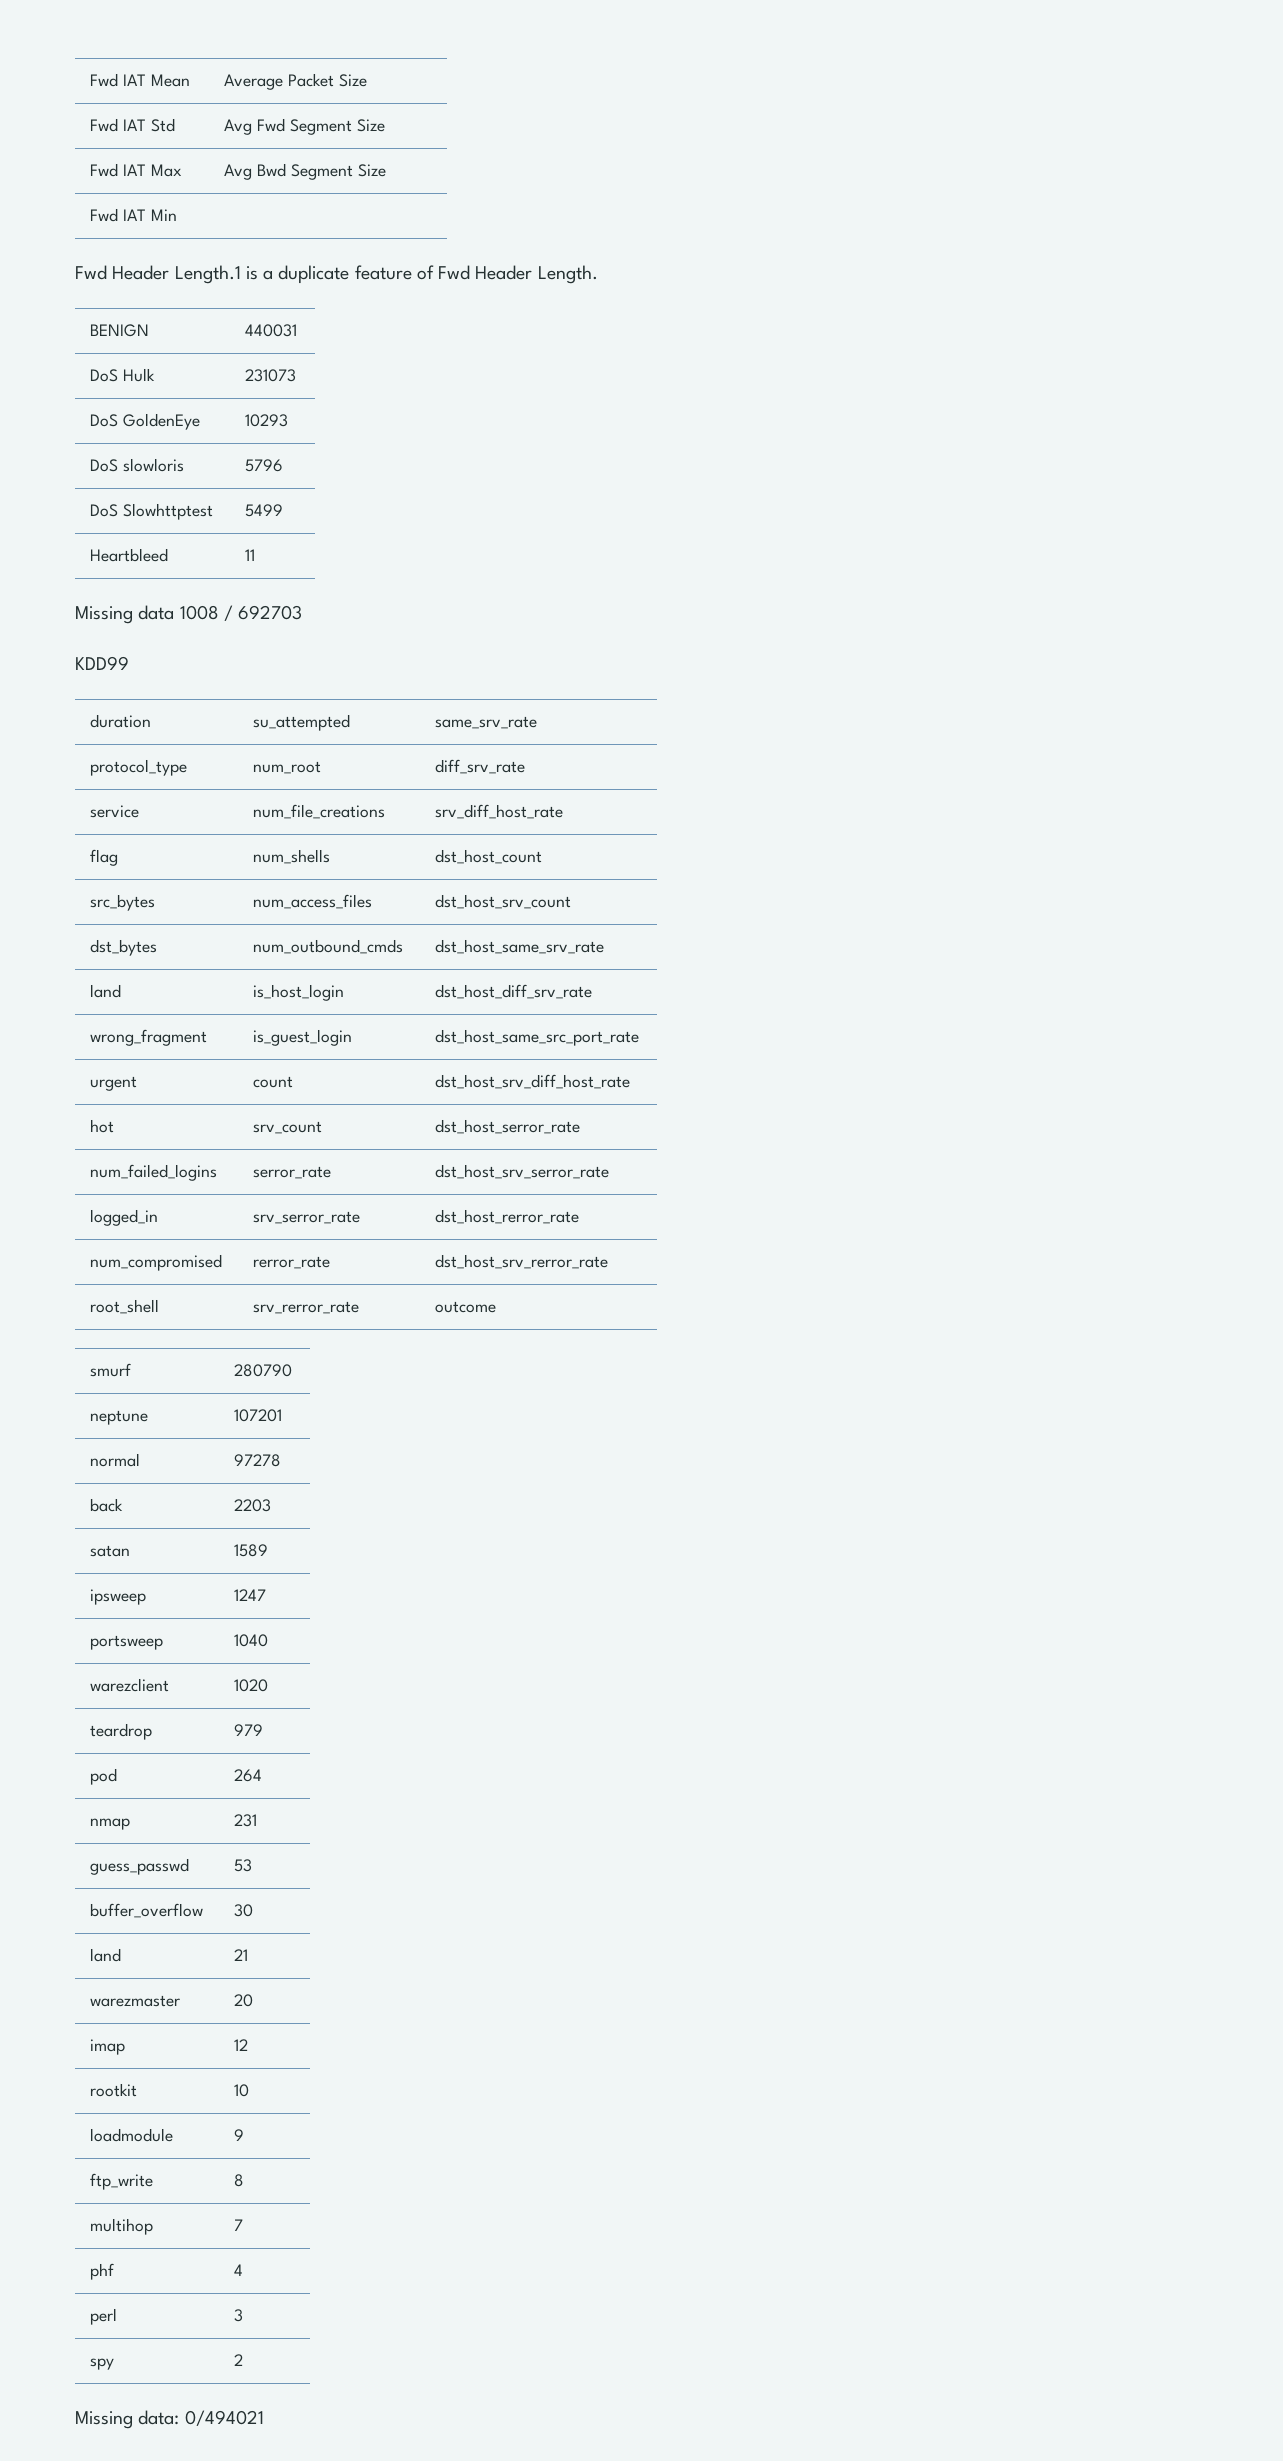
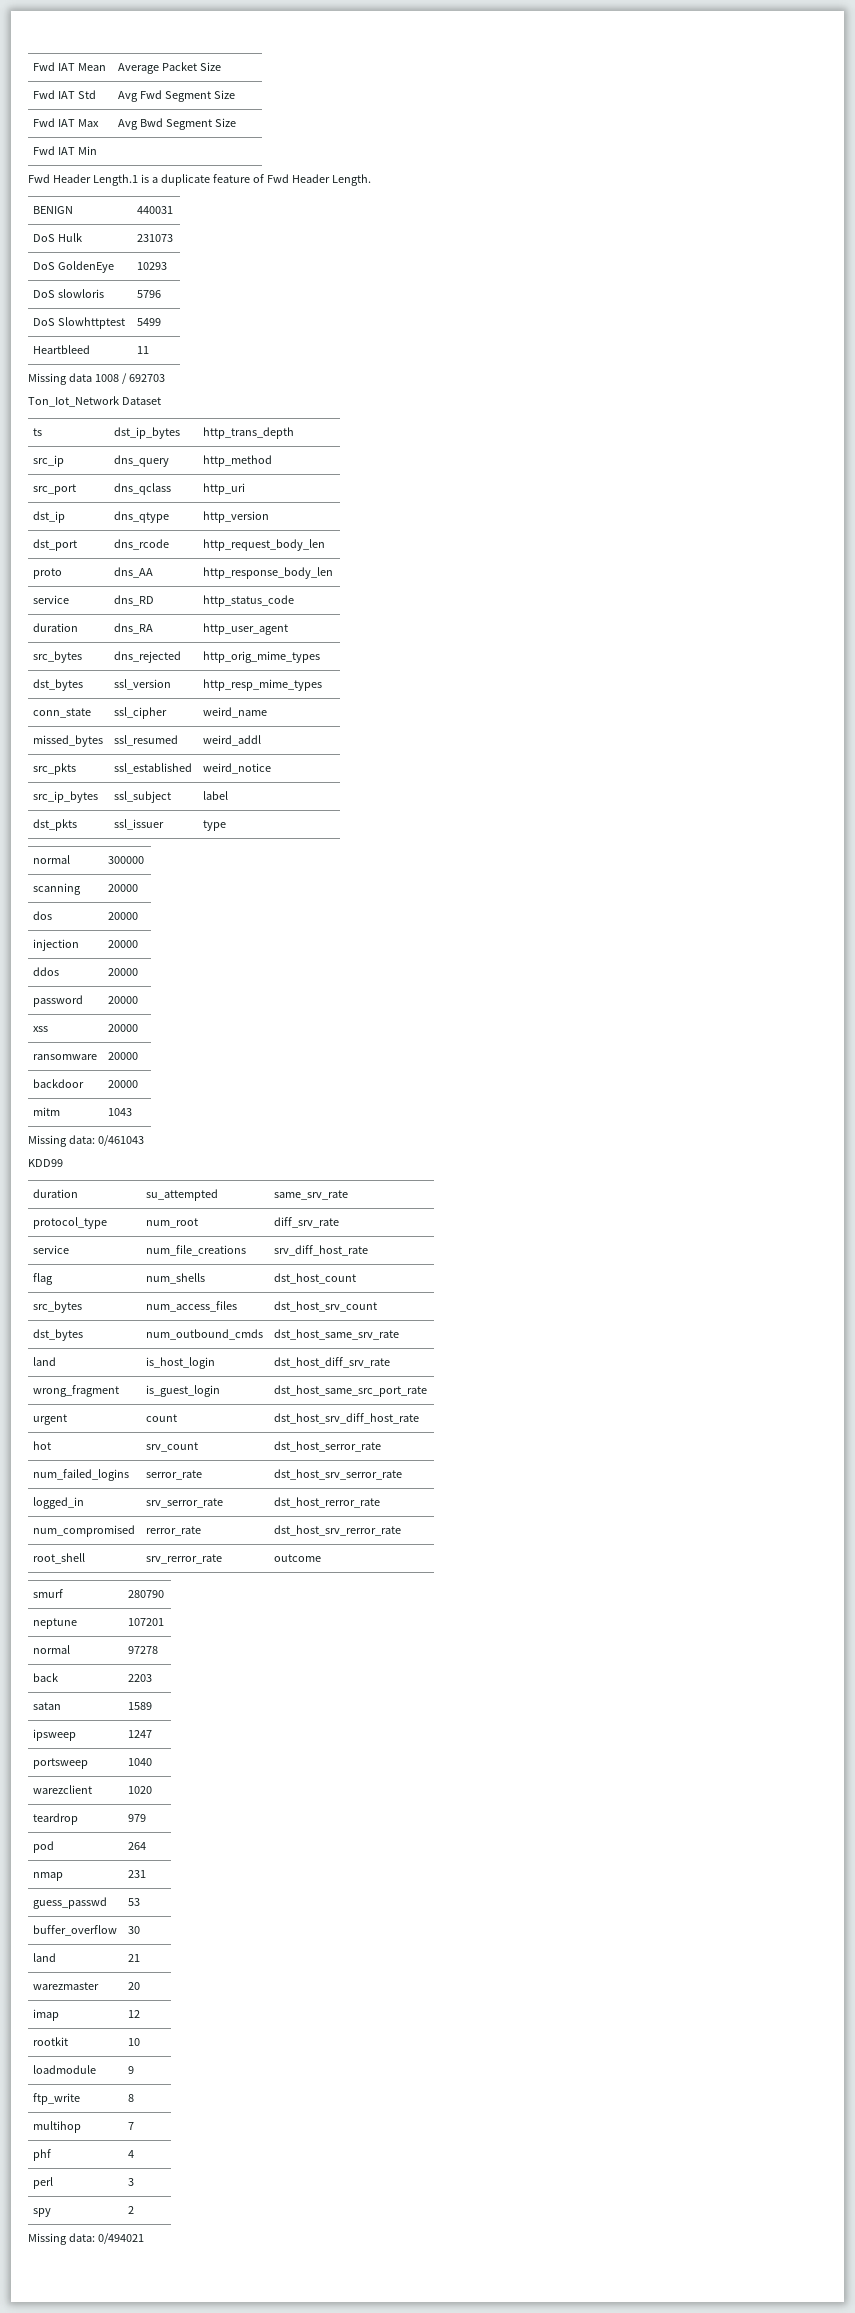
+ Ton_Iot_Network Dataset
+ ts | dst_ip_bytes | http_trans_depth
+ src_ip | dns_query | http_method
+ src_port | dns_qclass | http_uri
+ dst_ip | dns_qtype | http_version
+ dst_port | dns_rcode | http_request_body_len
+ proto | dns_AA | http_response_body_len
+ service | dns_RD | http_status_code
+ duration | dns_RA | http_user_agent
+ src_bytes | dns_rejected | http_orig_mime_types
+ dst_bytes | ssl_version | http_resp_mime_types
+ conn_state | ssl_cipher | weird_name
+ missed_bytes | ssl_resumed | weird_addl
+ src_pkts | ssl_established | weird_notice
+ src_ip_bytes | ssl_subject | label
+ dst_pkts | ssl_issuer | type
+ normal | 300000
+ scanning | 20000
+ dos | 20000
+ injection | 20000
+ ddos | 20000
+ password | 20000
+ xss | 20000
+ ransomware | 20000
+ backdoor | 20000
+ mitm | 1043
+ Missing data: 0/461043

